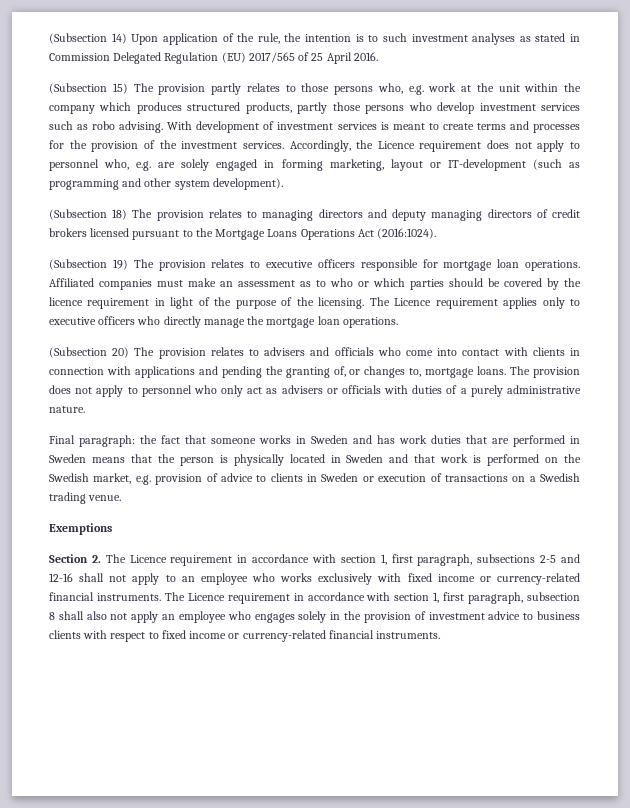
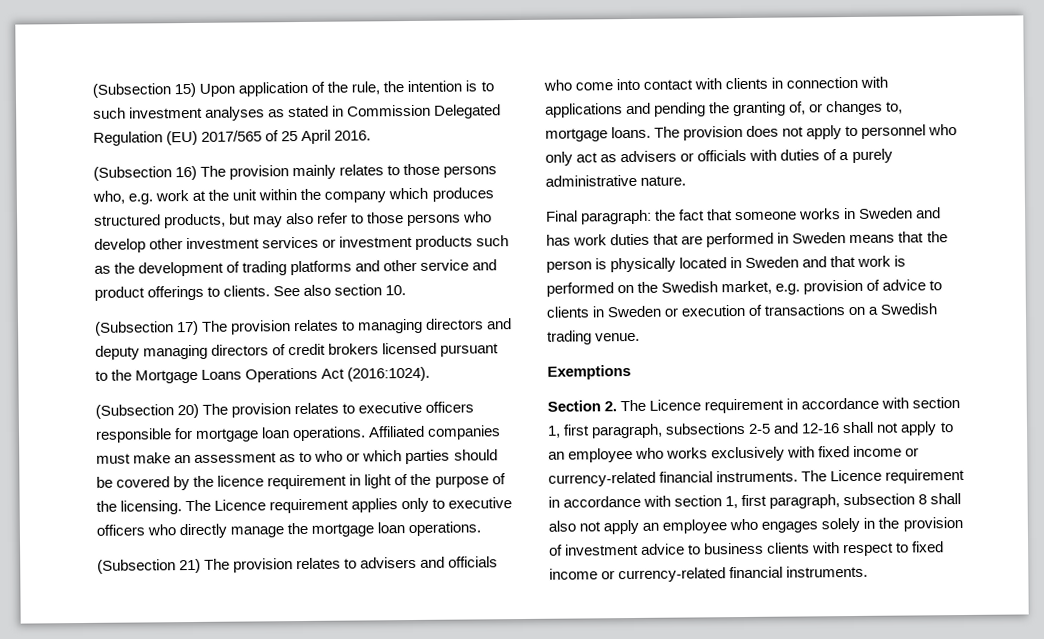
- (Subsection 14) Upon application of the rule, the intention is to such investment analyses as stated in Commission Delegated Regulation (EU) 2017/565 of 25 April 2016.
+ (Subsection 15) Upon application of the rule, the intention is to such investment analyses as stated in Commission Delegated Regulation (EU) 2017/565 of 25 April 2016.
- (Subsection 15) The provision partly relates to those persons who, e.g. work at the unit within the company which produces structured products, partly those persons who develop investment services such as robo advising. With development of investment services is meant to create terms and processes for the provision of the investment services. Accordingly, the Licence requirement does not apply to personnel who, e.g. are solely engaged in forming marketing, layout or IT-development (such as programming and other system development).
- (Subsection 18) The provision relates to managing directors and deputy managing directors of credit brokers licensed pursuant to the Mortgage Loans Operations Act (2016:1024).
+ (Subsection 16) The provision mainly relates to those persons who, e.g. work at the unit within the company which produces structured products, but may also refer to those persons who develop other investment services or investment products such as the development of trading platforms and other service and product offerings to clients. See also section 10.
+ (Subsection 17) The provision relates to managing directors and deputy managing directors of credit brokers licensed pursuant to the Mortgage Loans Operations Act (2016:1024).
- (Subsection 19) The provision relates to executive officers responsible for mortgage loan operations.
+ (Subsection 20) The provision relates to executive officers responsible for mortgage loan operations.
- (Subsection 20) The provision relates to advisers and officials who come into contact with clients in connection with applications and pending the granting of, or changes to, mortgage loans.
+ (Subsection 21) The provision relates to advisers and officials who come into contact with clients in connection with applications and pending the granting of, or changes to, mortgage loans.

